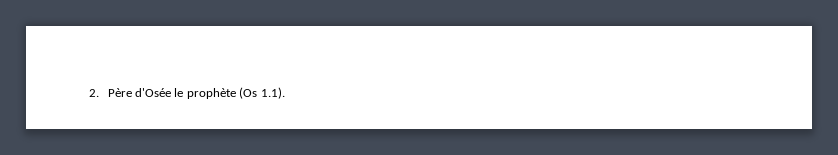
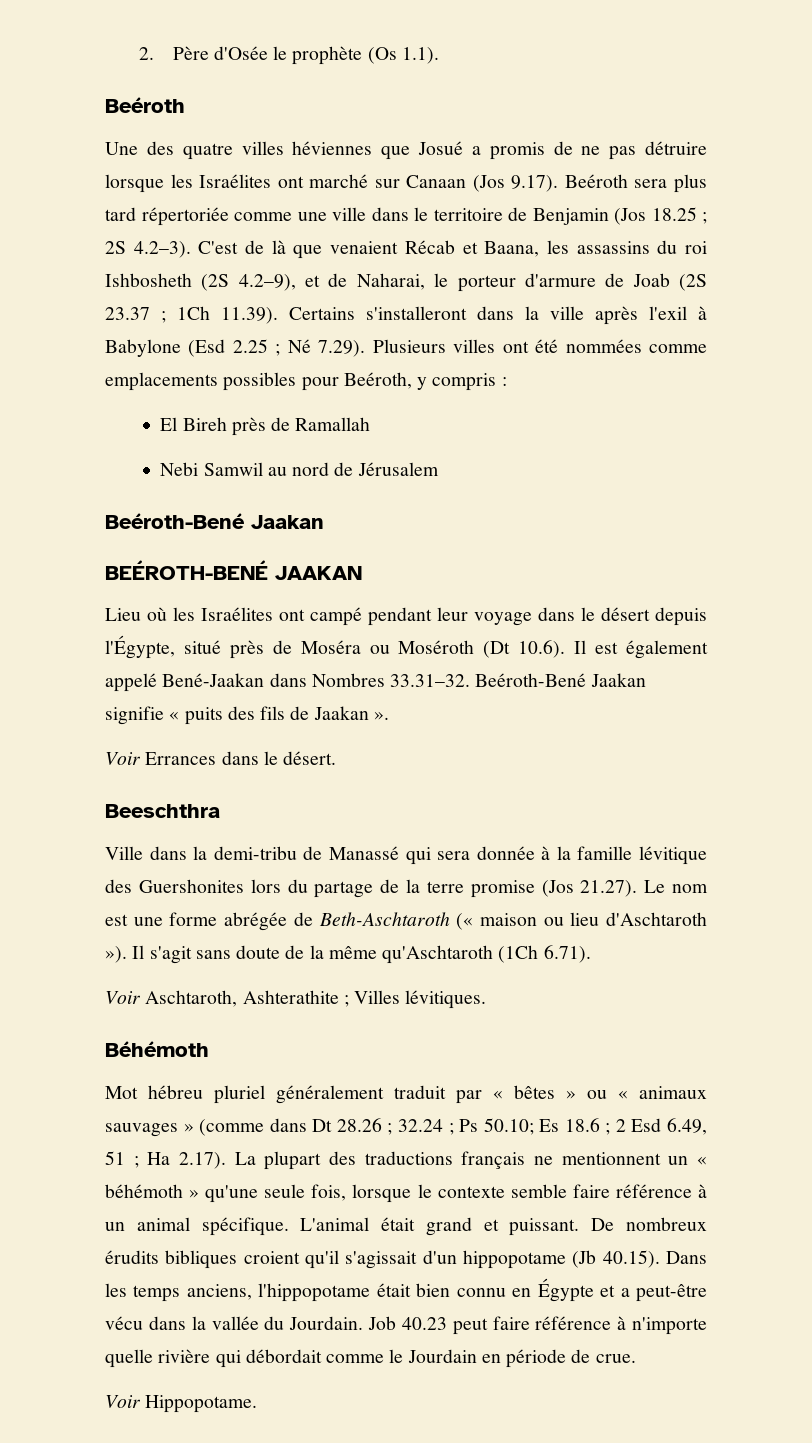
  2. Père d'Osée le prophète (Os 1.1).
+ Beéroth
+ Une des quatre villes héviennes que Josué a promis de ne pas détruire lorsque les Israélites ont marché sur Canaan (Jos 9.17). Beéroth sera plus tard répertoriée comme une ville dans le territoire de Benjamin (Jos 18.25 ; 2S 4.2–3). C'est de là que venaient Récab et Baana, les assassins du roi Ishbosheth (2S 4.2–9), et de Naharai, le porteur d'armure de Joab (2S 23.37 ; 1Ch 11.39). Certains s'installeront dans la ville après l'exil à Babylone (Esd 2.25 ; Né 7.29). Plusieurs villes ont été nommées comme emplacements possibles pour Beéroth, y compris :
+ El Bireh près de Ramallah
+ Nebi Samwil au nord de Jérusalem
+ Beéroth-Bené Jaakan
+ BEÉROTH-BENÉ JAAKAN
+ Lieu où les Israélites ont campé pendant leur voyage dans le désert depuis l'Égypte, situé près de Moséra ou Moséroth (Dt 10.6). Il est également appelé Bené-Jaakan dans Nombres 33.31–32. Beéroth-Bené Jaakan signifie « puits des fils de Jaakan ».
+ Voir Errances dans le désert.
+ Beeschthra
+ Ville dans la demi-tribu de Manassé qui sera donnée à la famille lévitique des Guershonites lors du partage de la terre promise (Jos 21.27). Le nom est une forme abrégée de Beth-Aschtaroth (« maison ou lieu d'Aschtaroth »). Il s'agit sans doute de la même qu'Aschtaroth (1Ch 6.71).
+ Voir Aschtaroth, Ashterathite ; Villes lévitiques.
+ Béhémoth
+ Mot hébreu pluriel généralement traduit par « bêtes » ou « animaux sauvages » (comme dans Dt 28.26 ; 32.24 ; Ps 50.10; Es 18.6 ; 2 Esd 6.49, 51 ; Ha 2.17). La plupart des traductions français ne mentionnent un « béhémoth » qu'une seule fois, lorsque le contexte semble faire référence à un animal spécifique. L'animal était grand et puissant. De nombreux érudits bibliques croient qu'il s'agissait d'un hippopotame (Jb 40.15). Dans les temps anciens, l'hippopotame était bien connu en Égypte et a peut-être vécu dans la vallée du Jourdain. Job 40.23 peut faire référence à n'importe quelle rivière qui débordait comme le Jourdain en période de crue.
+ Voir Hippopotame.

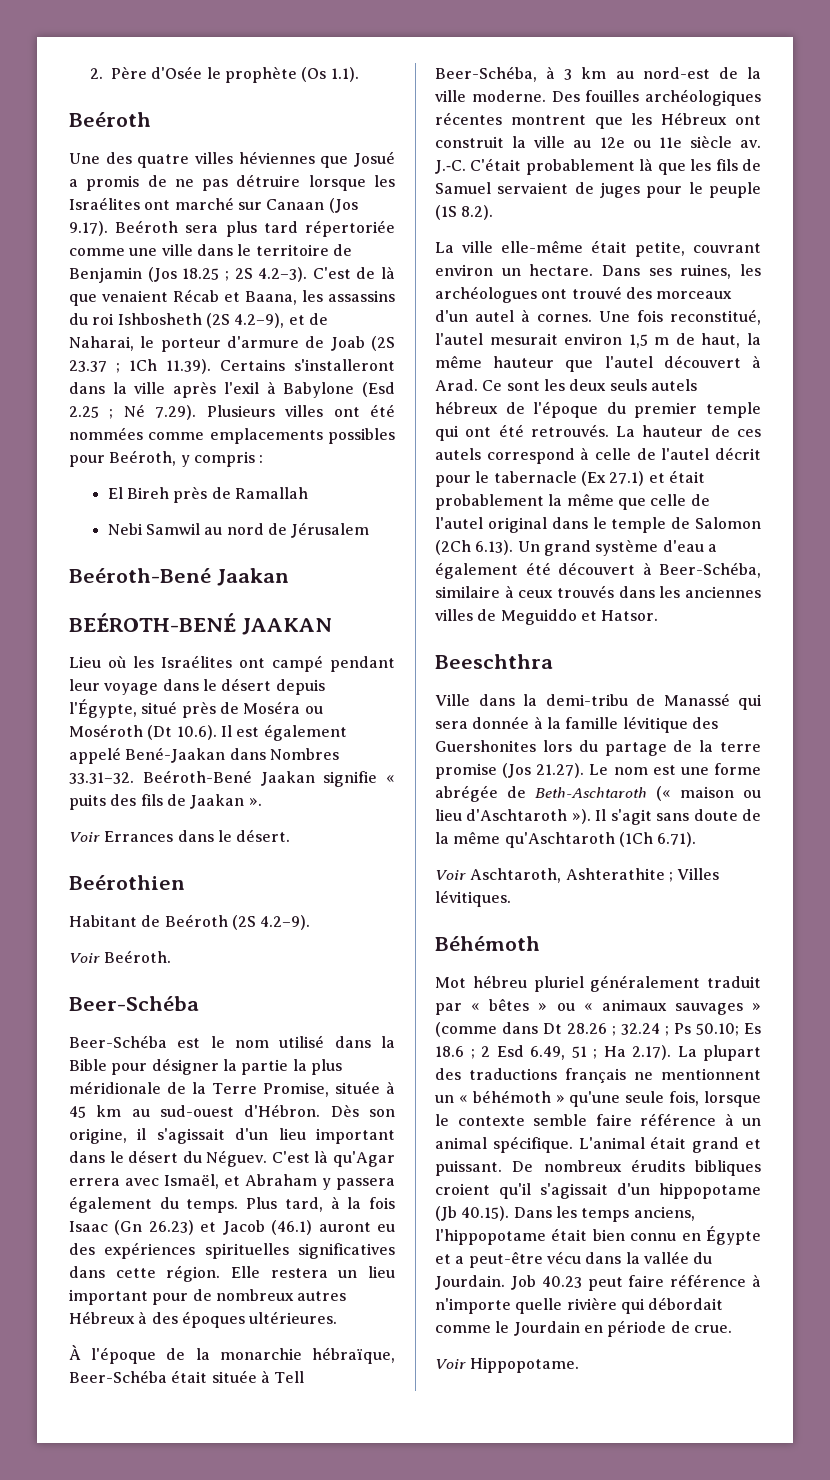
+ Beérothien
+ Habitant de Beéroth (2S 4.2–9).
+ Voir Beéroth.
+ Beer-Schéba
+ Beer-Schéba est le nom utilisé dans la Bible pour désigner la partie la plus méridionale de la Terre Promise, située à 45 km au sud-ouest d'Hébron. Dès son origine, il s'agissait d'un lieu important dans le désert du Néguev. C'est là qu'Agar errera avec Ismaël, et Abraham y passera également du temps. Plus tard, à la fois Isaac (Gn 26.23) et Jacob (46.1) auront eu des expériences spirituelles significatives dans cette région. Elle restera un lieu important pour de nombreux autres Hébreux à des époques ultérieures.
+ À l'époque de la monarchie hébraïque, Beer-Schéba était située à Tell Beer-Schéba, à 3 km au nord-est de la ville moderne. Des fouilles archéologiques récentes montrent que les Hébreux ont construit la ville au 12e ou 11e siècle av. J.‑C. C'était probablement là que les fils de Samuel servaient de juges pour le peuple (1S 8.2).
+ La ville elle-même était petite, couvrant environ un hectare. Dans ses ruines, les archéologues ont trouvé des morceaux d'un autel à cornes. Une fois reconstitué, l'autel mesurait environ 1,5 m de haut, la même hauteur que l'autel découvert à Arad. Ce sont les deux seuls autels hébreux de l'époque du premier temple qui ont été retrouvés. La hauteur de ces autels correspond à celle de l'autel décrit pour le tabernacle (Ex 27.1) et était probablement la même que celle de l'autel original dans le temple de Salomon (2Ch 6.13). Un grand système d'eau a également été découvert à Beer-Schéba, similaire à ceux trouvés dans les anciennes villes de Meguiddo et Hatsor.

